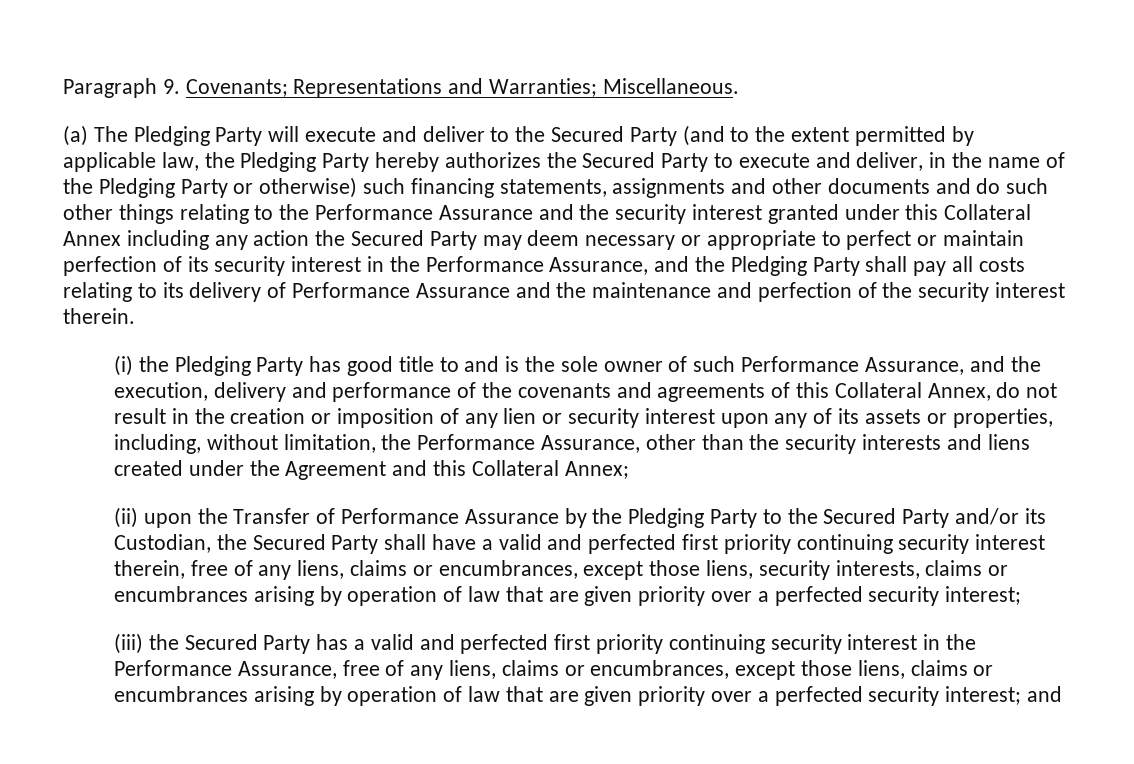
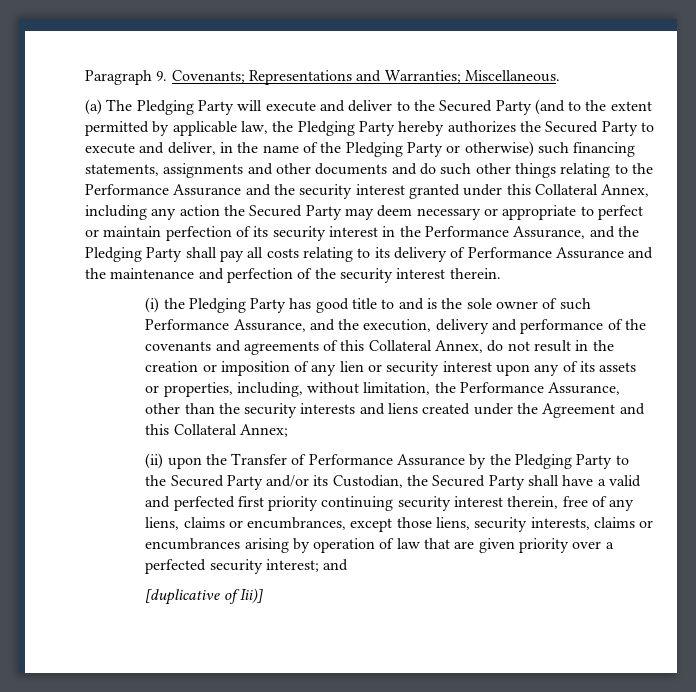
- (a) The Pledging Party will execute and deliver to the Secured Party (and to the extent permitted by applicable law, the Pledging Party hereby authorizes the Secured Party to execute and deliver, in the name of the Pledging Party or otherwise) such financing statements, assignments and other documents and do such other things relating to the Performance Assurance and the security interest granted under this Collateral Annex including any action the Secured Party may deem necessary or appropriate to perfect or maintain perfection of its security interest in the Performance Assurance, and the Pledging Party shall pay all costs relating to its delivery of Performance Assurance and the maintenance and perfection of the security interest therein.
+ (a) The Pledging Party will execute and deliver to the Secured Party (and to the extent permitted by applicable law, the Pledging Party hereby authorizes the Secured Party to execute and deliver, in the name of the Pledging Party or otherwise) such financing statements, assignments and other documents and do such other things relating to the Performance Assurance and the security interest granted under this Collateral Annex, including any action the Secured Party may deem necessary or appropriate to perfect or maintain perfection of its security interest in the Performance Assurance, and the Pledging Party shall pay all costs relating to its delivery of Performance Assurance and the maintenance and perfection of the security interest therein.
- (ii) upon the Transfer of Performance Assurance by the Pledging Party to the Secured Party and/or its Custodian, the Secured Party shall have a valid and perfected first priority continuing security interest therein, free of any liens, claims or encumbrances, except those liens, security interests, claims or encumbrances arising by operation of law that are given priority over a perfected security interest;
- (iii) the Secured Party has a valid and perfected first priority continuing security interest in the Performance Assurance, free of any liens, claims or encumbrances, except those liens, claims or encumbrances arising by operation of law that are given priority over a perfected security interest; and
+ (ii) upon the Transfer of Performance Assurance by the Pledging Party to the Secured Party and/or its Custodian, the Secured Party shall have a valid and perfected first priority continuing security interest therein, free of any liens, claims or encumbrances, except those liens, security interests, claims or encumbrances arising by operation of law that are given priority over a perfected security interest; and
+ [duplicative of Iii)]

